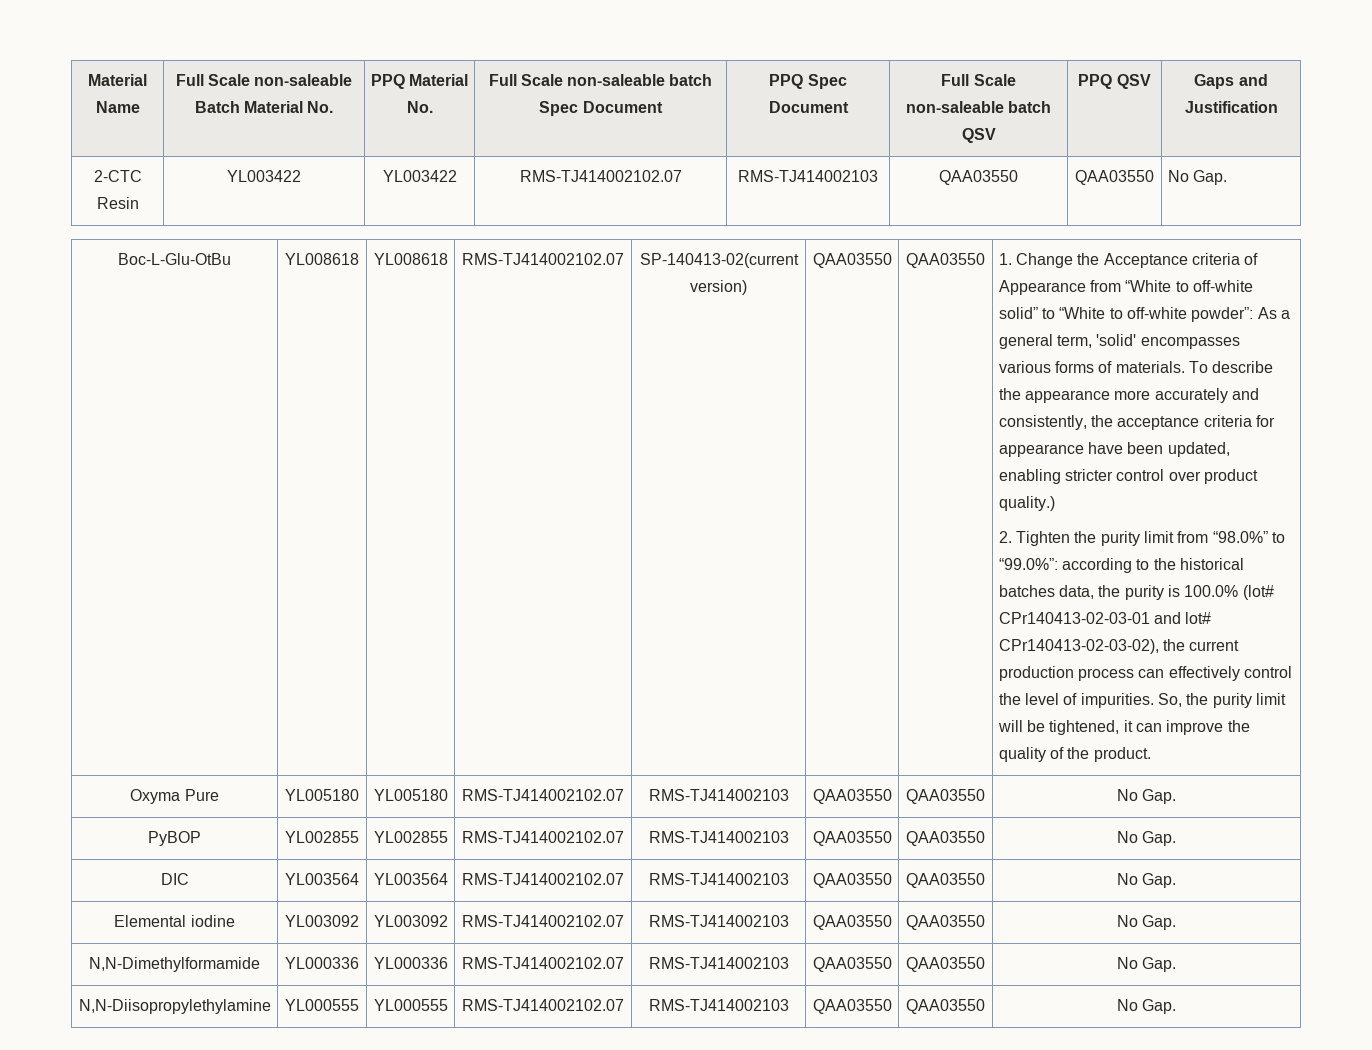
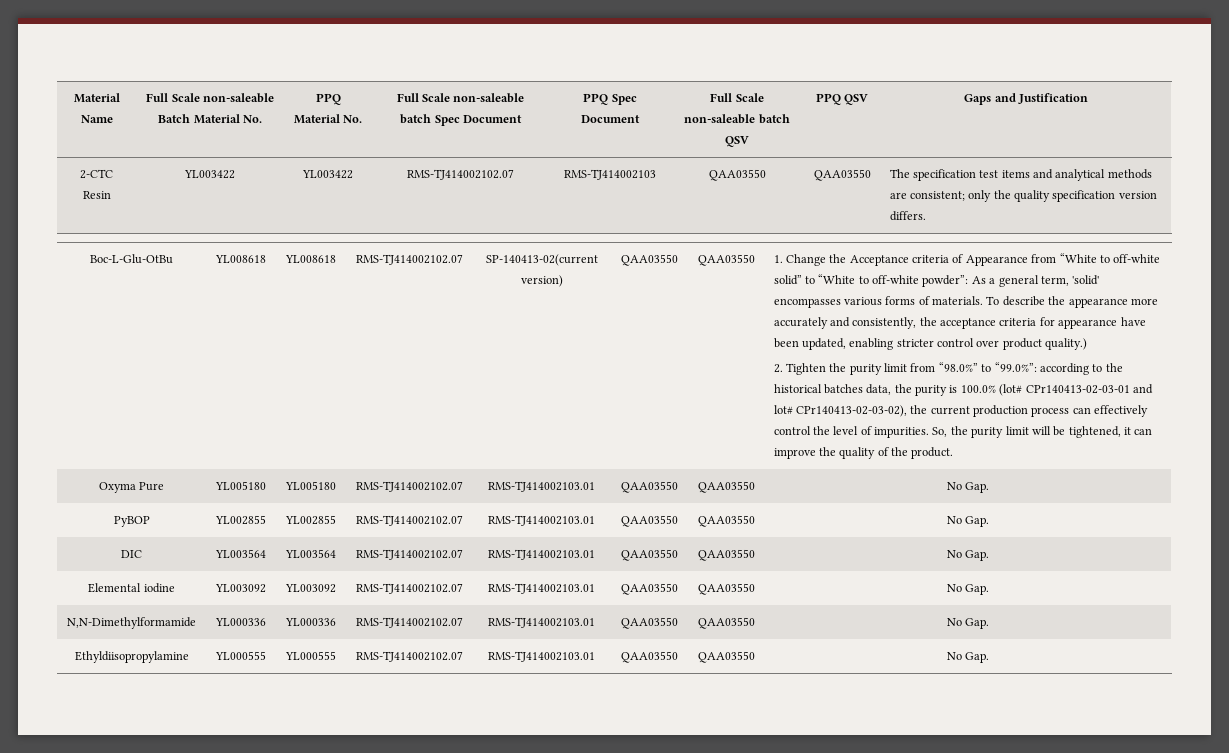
- 2-CTC Resin | YL003422 | YL003422 | RMS-TJ414002102.07 | RMS-TJ414002103 | QAA03550 | QAA03550 | No Gap.
+ 2-CTC Resin | YL003422 | YL003422 | RMS-TJ414002102.07 | RMS-TJ414002103 | QAA03550 | QAA03550 | The specification test items and analytical methods are consistent; only the quality specification version differs.
- Oxyma Pure | YL005180 | YL005180 | RMS-TJ414002102.07 | RMS-TJ414002103 | QAA03550 | QAA03550 | No Gap.
+ Oxyma Pure | YL005180 | YL005180 | RMS-TJ414002102.07 | RMS-TJ414002103.01 | QAA03550 | QAA03550 | No Gap.
- PyBOP | YL002855 | YL002855 | RMS-TJ414002102.07 | RMS-TJ414002103 | QAA03550 | QAA03550 | No Gap.
+ PyBOP | YL002855 | YL002855 | RMS-TJ414002102.07 | RMS-TJ414002103.01 | QAA03550 | QAA03550 | No Gap.
- DIC | YL003564 | YL003564 | RMS-TJ414002102.07 | RMS-TJ414002103 | QAA03550 | QAA03550 | No Gap.
+ DIC | YL003564 | YL003564 | RMS-TJ414002102.07 | RMS-TJ414002103.01 | QAA03550 | QAA03550 | No Gap.
- Elemental iodine | YL003092 | YL003092 | RMS-TJ414002102.07 | RMS-TJ414002103 | QAA03550 | QAA03550 | No Gap.
+ Elemental iodine | YL003092 | YL003092 | RMS-TJ414002102.07 | RMS-TJ414002103.01 | QAA03550 | QAA03550 | No Gap.
- N,N-Dimethylformamide | YL000336 | YL000336 | RMS-TJ414002102.07 | RMS-TJ414002103 | QAA03550 | QAA03550 | No Gap.
- N,N-Diisopropylethylamine | YL000555 | YL000555 | RMS-TJ414002102.07 | RMS-TJ414002103 | QAA03550 | QAA03550 | No Gap.
+ N,N-Dimethylformamide | YL000336 | YL000336 | RMS-TJ414002102.07 | RMS-TJ414002103.01 | QAA03550 | QAA03550 | No Gap.
+ Ethyldiisopropylamine | YL000555 | YL000555 | RMS-TJ414002102.07 | RMS-TJ414002103.01 | QAA03550 | QAA03550 | No Gap.

